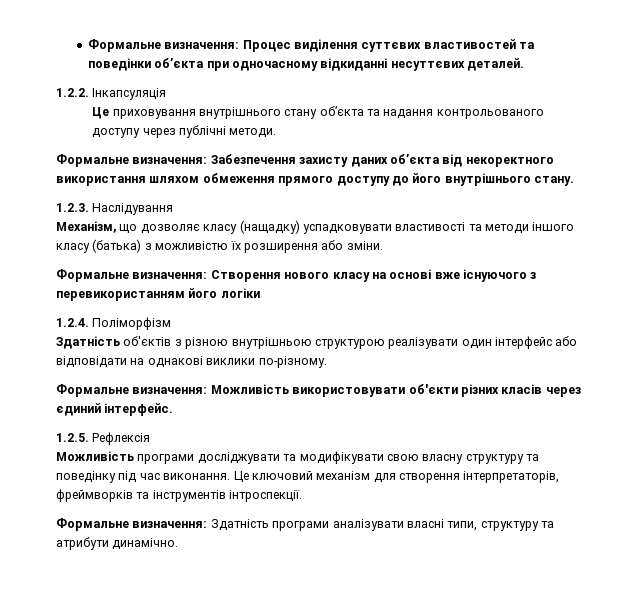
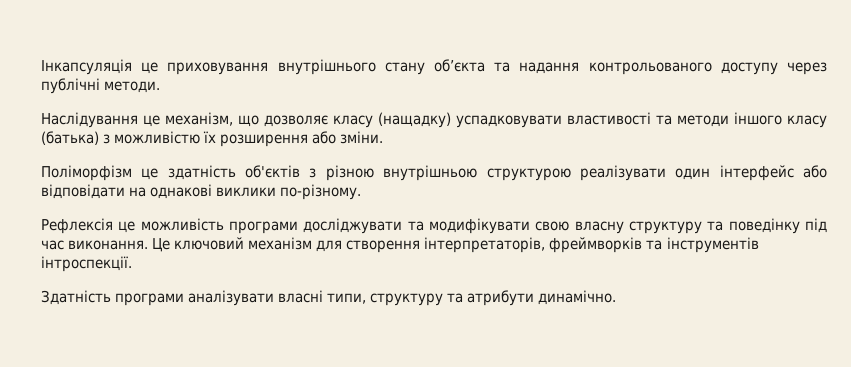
- Формальне визначення: Процес виділення суттєвих властивостей та поведінки об’єкта при одночасному відкиданні несуттєвих деталей.
- 1.2.2. Інкапсуляція
- Це приховування внутрішнього стану об’єкта та надання контрольованого доступу через публічні методи.
+ Інкапсуляція це приховування внутрішнього стану об’єкта та надання контрольованого доступу через публічні методи.
- Формальне визначення: Забезпечення захисту даних об’єкта від некоректного використання шляхом обмеження прямого доступу до його внутрішнього стану.
- 1.2.3. Наслідування
- Механізм, що дозволяє класу (нащадку) успадковувати властивості та методи іншого класу (батька) з можливістю їх розширення або зміни.
+ Наслідування це механізм, що дозволяє класу (нащадку) успадковувати властивості та методи іншого класу (батька) з можливістю їх розширення або зміни.
- Формальне визначення: Створення нового класу на основі вже існуючого з перевикористанням його логіки
- 1.2.4. Поліморфізм
- Здатність об'єктів з різною внутрішньою структурою реалізувати один інтерфейс або відповідати на однакові виклики по-різному.
+ Поліморфізм це здатність об'єктів з різною внутрішньою структурою реалізувати один інтерфейс або відповідати на однакові виклики по-різному.
- Формальне визначення: Можливість використовувати об'єкти різних класів через єдиний інтерфейс.
- 1.2.5. Рефлексія
- Можливість програми досліджувати та модифікувати свою власну структуру та поведінку під час виконання.
+ Рефлексія це можливість програми досліджувати та модифікувати свою власну структуру та поведінку під час виконання.
- Формальне визначення: Здатність програми аналізувати власні типи, структуру та атрибути динамічно.
+ Здатність програми аналізувати власні типи, структуру та атрибути динамічно.

